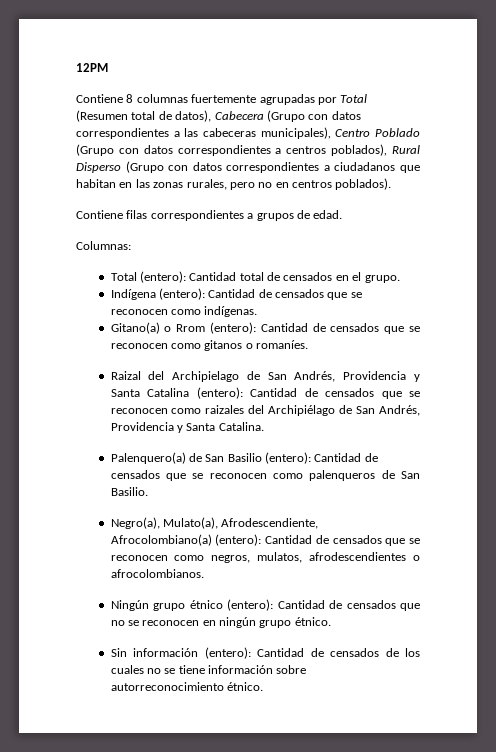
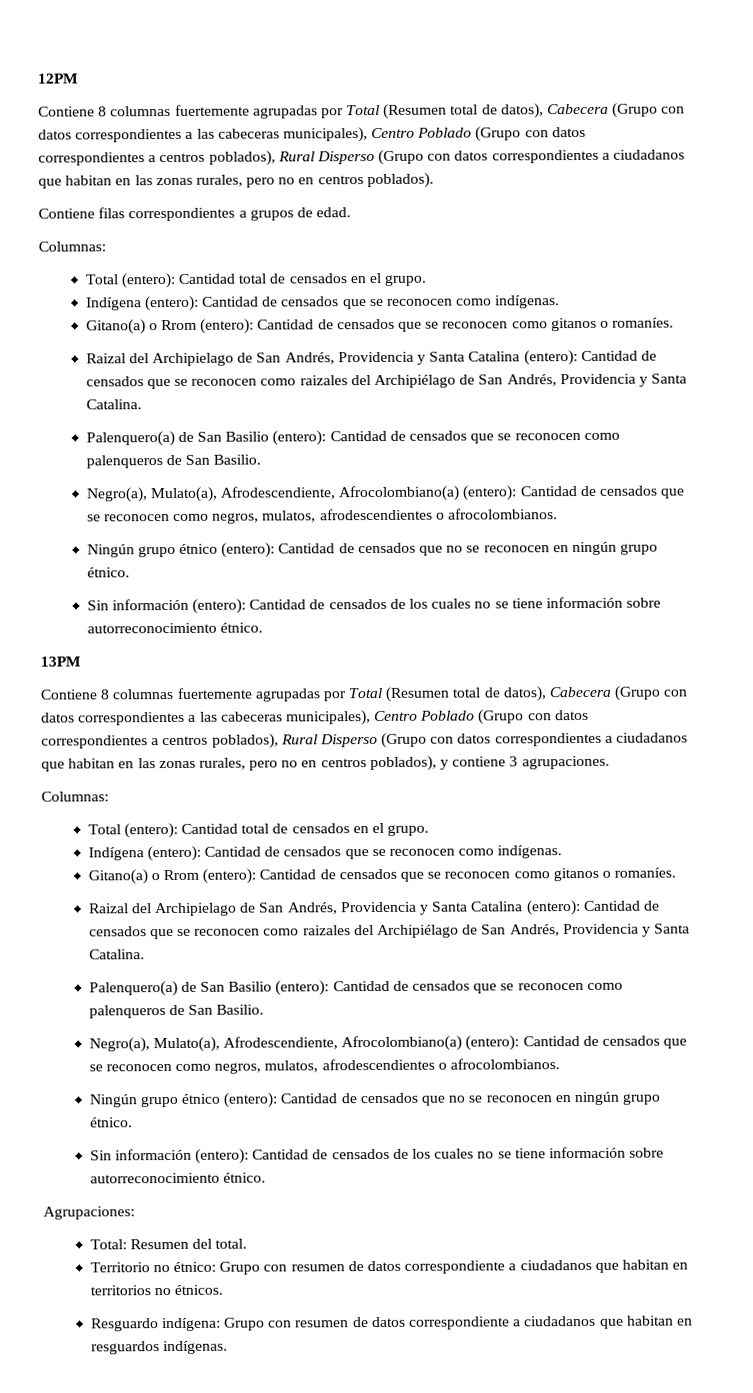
+ 13PM
+ Contiene 8 columnas fuertemente agrupadas por Total (Resumen total de datos), Cabecera (Grupo con datos correspondientes a las cabeceras municipales), Centro Poblado (Grupo con datos correspondientes a centros poblados), Rural Disperso (Grupo con datos correspondientes a ciudadanos que habitan en las zonas rurales, pero no en centros poblados), y contiene 3 agrupaciones.
+ Columnas:
+ Total (entero): Cantidad total de censados en el grupo.
+ Indígena (entero): Cantidad de censados que se reconocen como indígenas.
+ Gitano(a) o Rrom (entero): Cantidad de censados que se reconocen como gitanos o romaníes.
+ Raizal del Archipielago de San Andrés, Providencia y Santa Catalina (entero): Cantidad de censados que se reconocen como raizales del Archipiélago de San Andrés, Providencia y Santa Catalina.
+ Palenquero(a) de San Basilio (entero): Cantidad de censados que se reconocen como palenqueros de San Basilio.
+ Negro(a), Mulato(a), Afrodescendiente, Afrocolombiano(a) (entero): Cantidad de censados que se reconocen como negros, mulatos, afrodescendientes o afrocolombianos.
+ Ningún grupo étnico (entero): Cantidad de censados que no se reconocen en ningún grupo étnico.
+ Sin información (entero): Cantidad de censados de los cuales no se tiene información sobre autorreconocimiento étnico.
+ Agrupaciones:
+ Total: Resumen del total.
+ Territorio no étnico: Grupo con resumen de datos correspondiente a ciudadanos que habitan en territorios no étnicos.
+ Resguardo indígena: Grupo con resumen de datos correspondiente a ciudadanos que habitan en resguardos indígenas.

